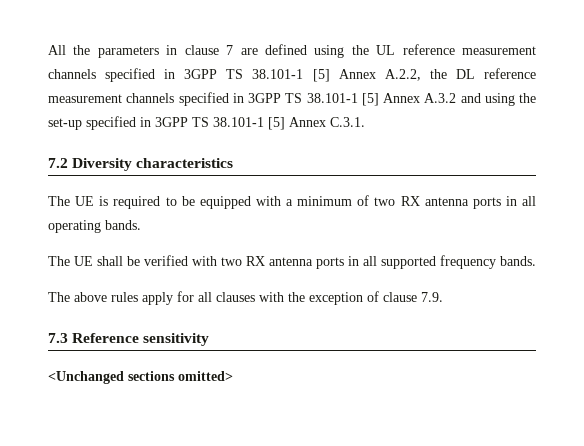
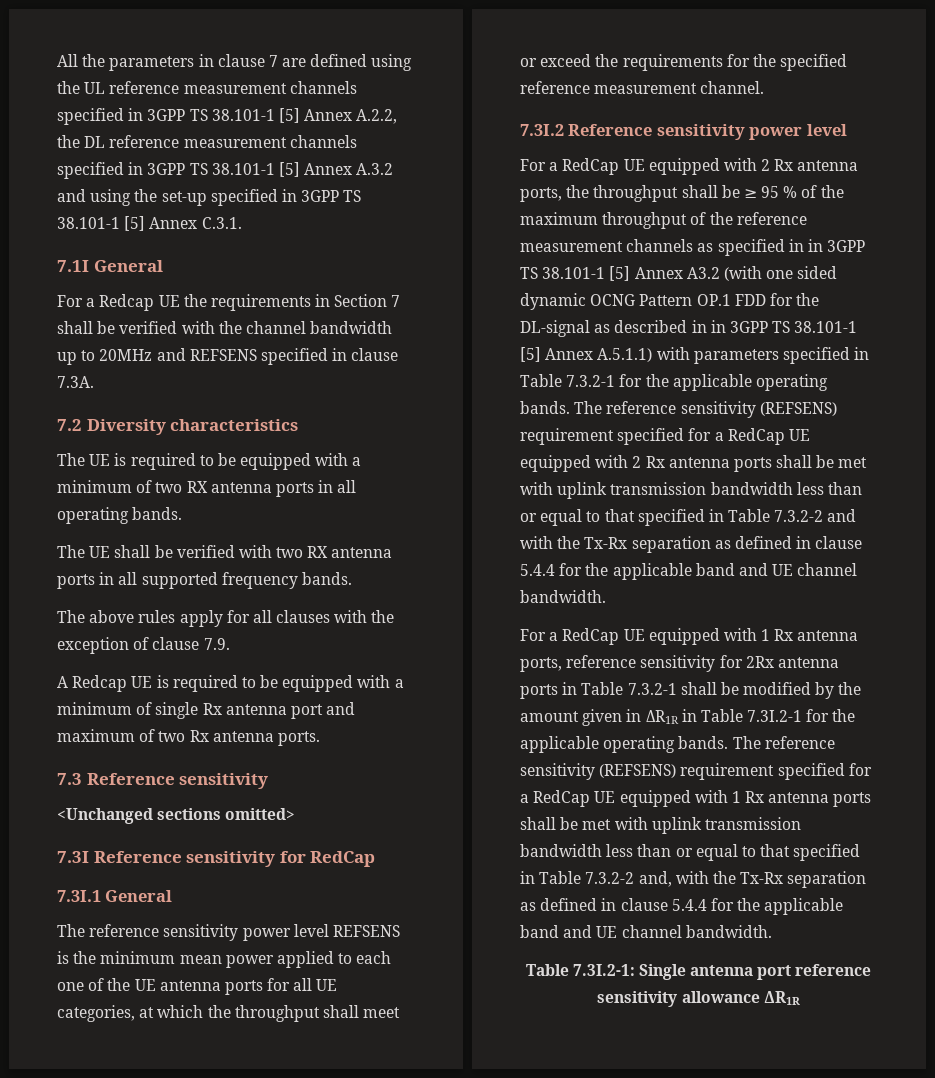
+ 7.1I General
+ For a Redcap UE the requirements in Section 7 shall be verified with the channel bandwidth up to 20MHz and REFSENS specified in clause 7.3A.
+ A Redcap UE is required to be equipped with a minimum of single Rx antenna port and maximum of two Rx antenna ports.
+ 7.3I Reference sensitivity for RedCap
+ 7.3I.1 General
+ The reference sensitivity power level REFSENS is the minimum mean power applied to each one of the UE antenna ports for all UE categories, at which the throughput shall meet or exceed the requirements for the specified reference measurement channel.
+ 7.3I.2 Reference sensitivity power level
+ For a RedCap UE equipped with 2 Rx antenna ports, the throughput shall be ≥ 95 % of the maximum throughput of the reference measurement channels as specified in in 3GPP TS 38.101-1 [5] Annex A3.2 (with one sided dynamic OCNG Pattern OP.1 FDD for the DL-signal as described in in 3GPP TS 38.101-1 [5] Annex A.5.1.1) with parameters specified in Table 7.3.2-1 for the applicable operating bands. The reference sensitivity (REFSENS) requirement specified for a RedCap UE equipped with 2 Rx antenna ports shall be met with uplink transmission bandwidth less than or equal to that specified in Table 7.3.2-2 and with the Tx-Rx separation as defined in clause 5.4.4 for the applicable band and UE channel bandwidth.
+ For a RedCap UE equipped with 1 Rx antenna ports, reference sensitivity for 2Rx antenna ports in Table 7.3.2-1 shall be modified by the amount given in ΔR1R in Table 7.3I.2-1 for the applicable operating bands. The reference sensitivity (REFSENS) requirement specified for a RedCap UE equipped with 1 Rx antenna ports shall be met with uplink transmission bandwidth less than or equal to that specified in Table 7.3.2-2 and, with the Tx-Rx separation as defined in clause 5.4.4 for the applicable band and UE channel bandwidth.
+ Table 7.3I.2-1: Single antenna port reference sensitivity allowance ΔR1R

